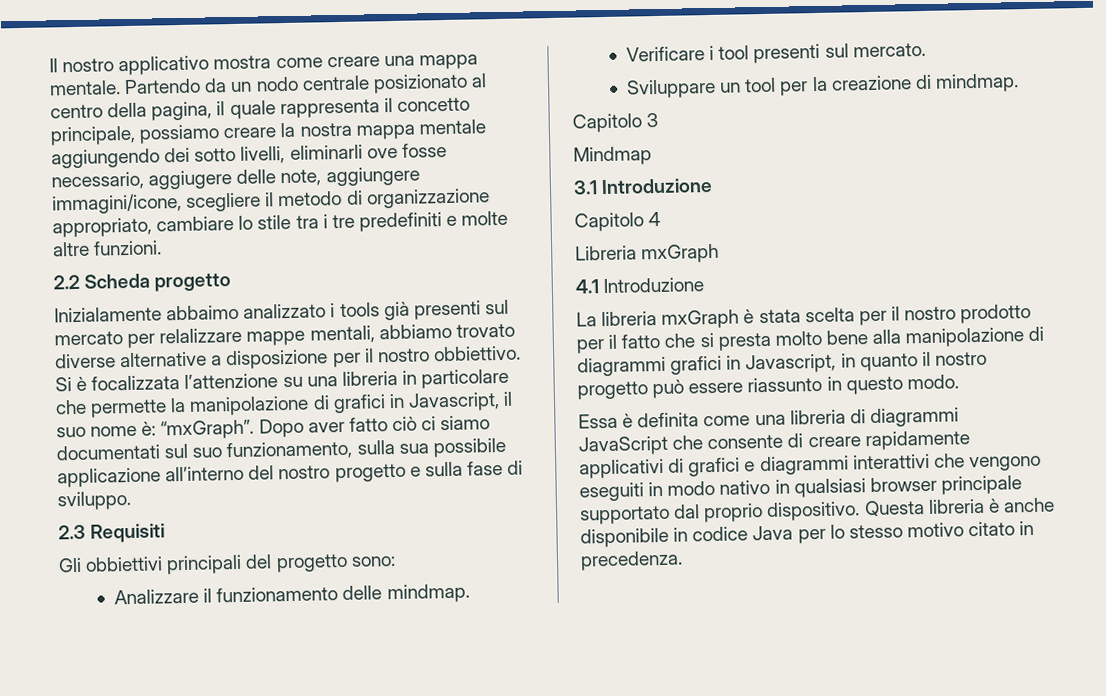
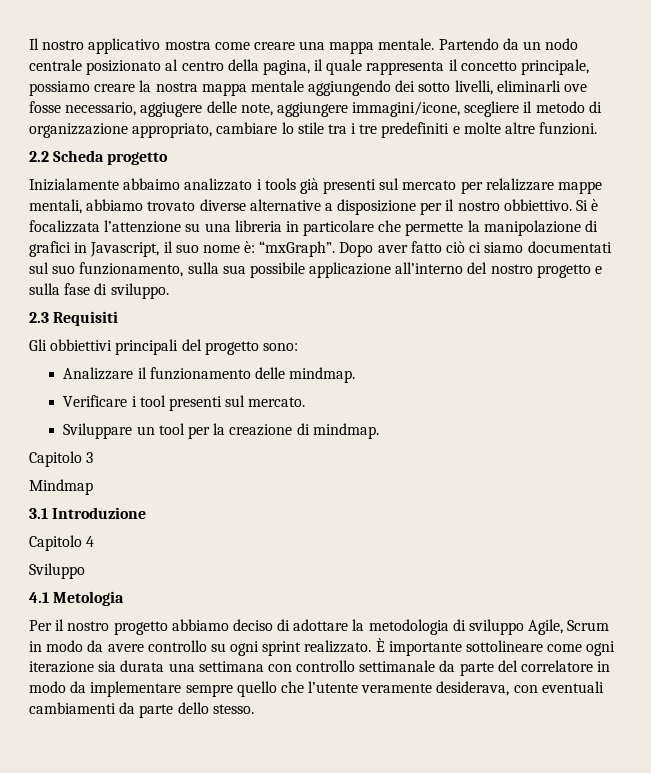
- Libreria mxGraph
+ Sviluppo
- 4.1 Introduzione
- La libreria mxGraph è stata scelta per il nostro prodotto per il fatto che si presta molto bene alla manipolazione di diagrammi grafici in Javascript, in quanto il nostro progetto può essere riassunto in questo modo.
- Essa è definita come una libreria di diagrammi JavaScript che consente di creare rapidamente applicativi di grafici e diagrammi interattivi che vengono eseguiti in modo nativo in qualsiasi browser principale supportato dal proprio dispositivo. Questa libreria è anche disponibile in codice Java per lo stesso motivo citato in precedenza.
+ 4.1 Metologia
+ Per il nostro progetto abbiamo deciso di adottare la metodologia di sviluppo Agile, Scrum in modo da avere controllo su ogni sprint realizzato. È importante sottolineare come ogni iterazione sia durata una settimana con controllo settimanale da parte del correlatore in modo da implementare sempre quello che l’utente veramente desiderava, con eventuali cambiamenti da parte dello stesso.

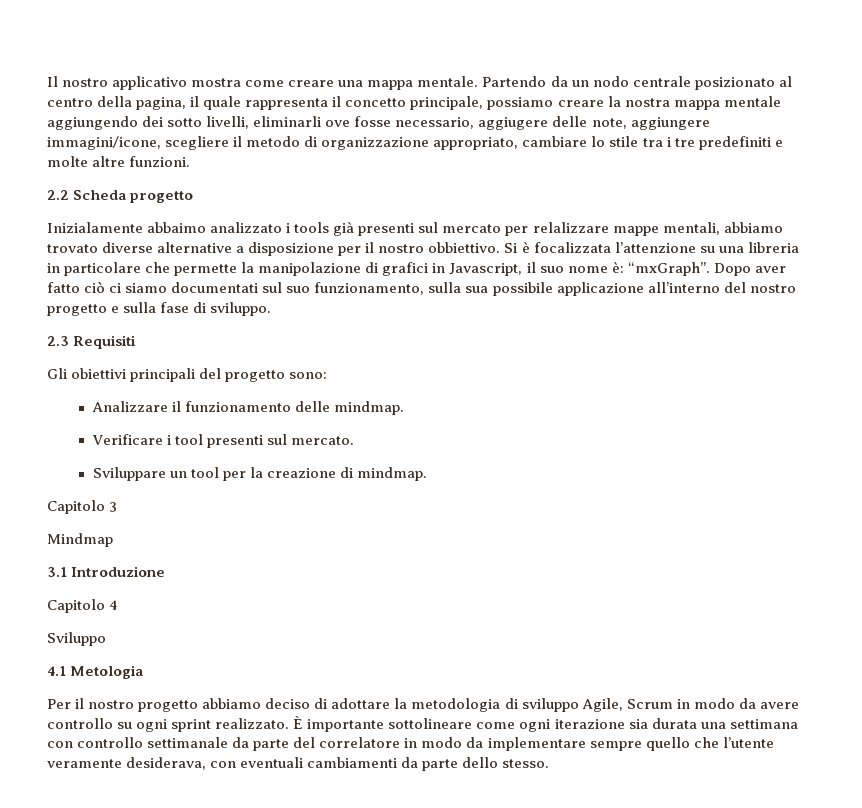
- Gli obbiettivi principali del progetto sono:
+ Gli obiettivi principali del progetto sono:

